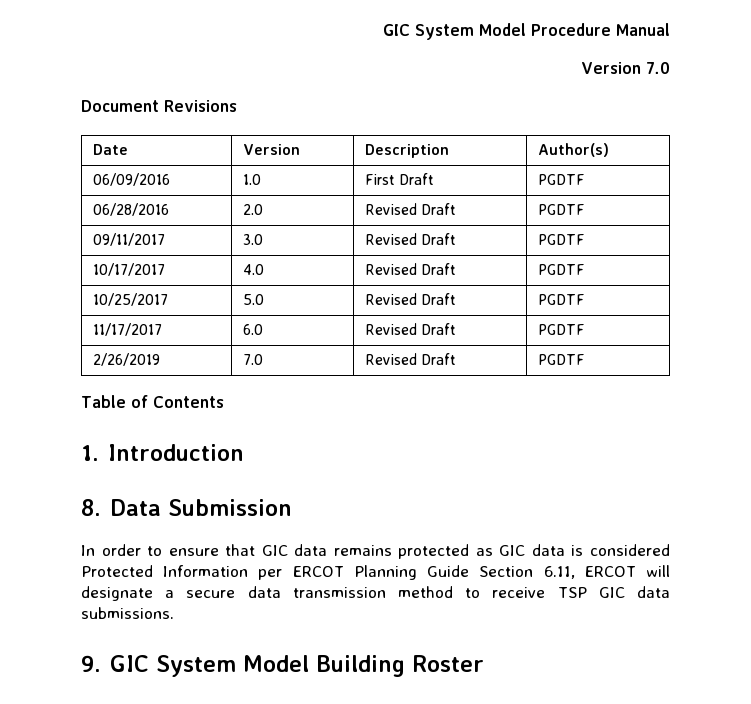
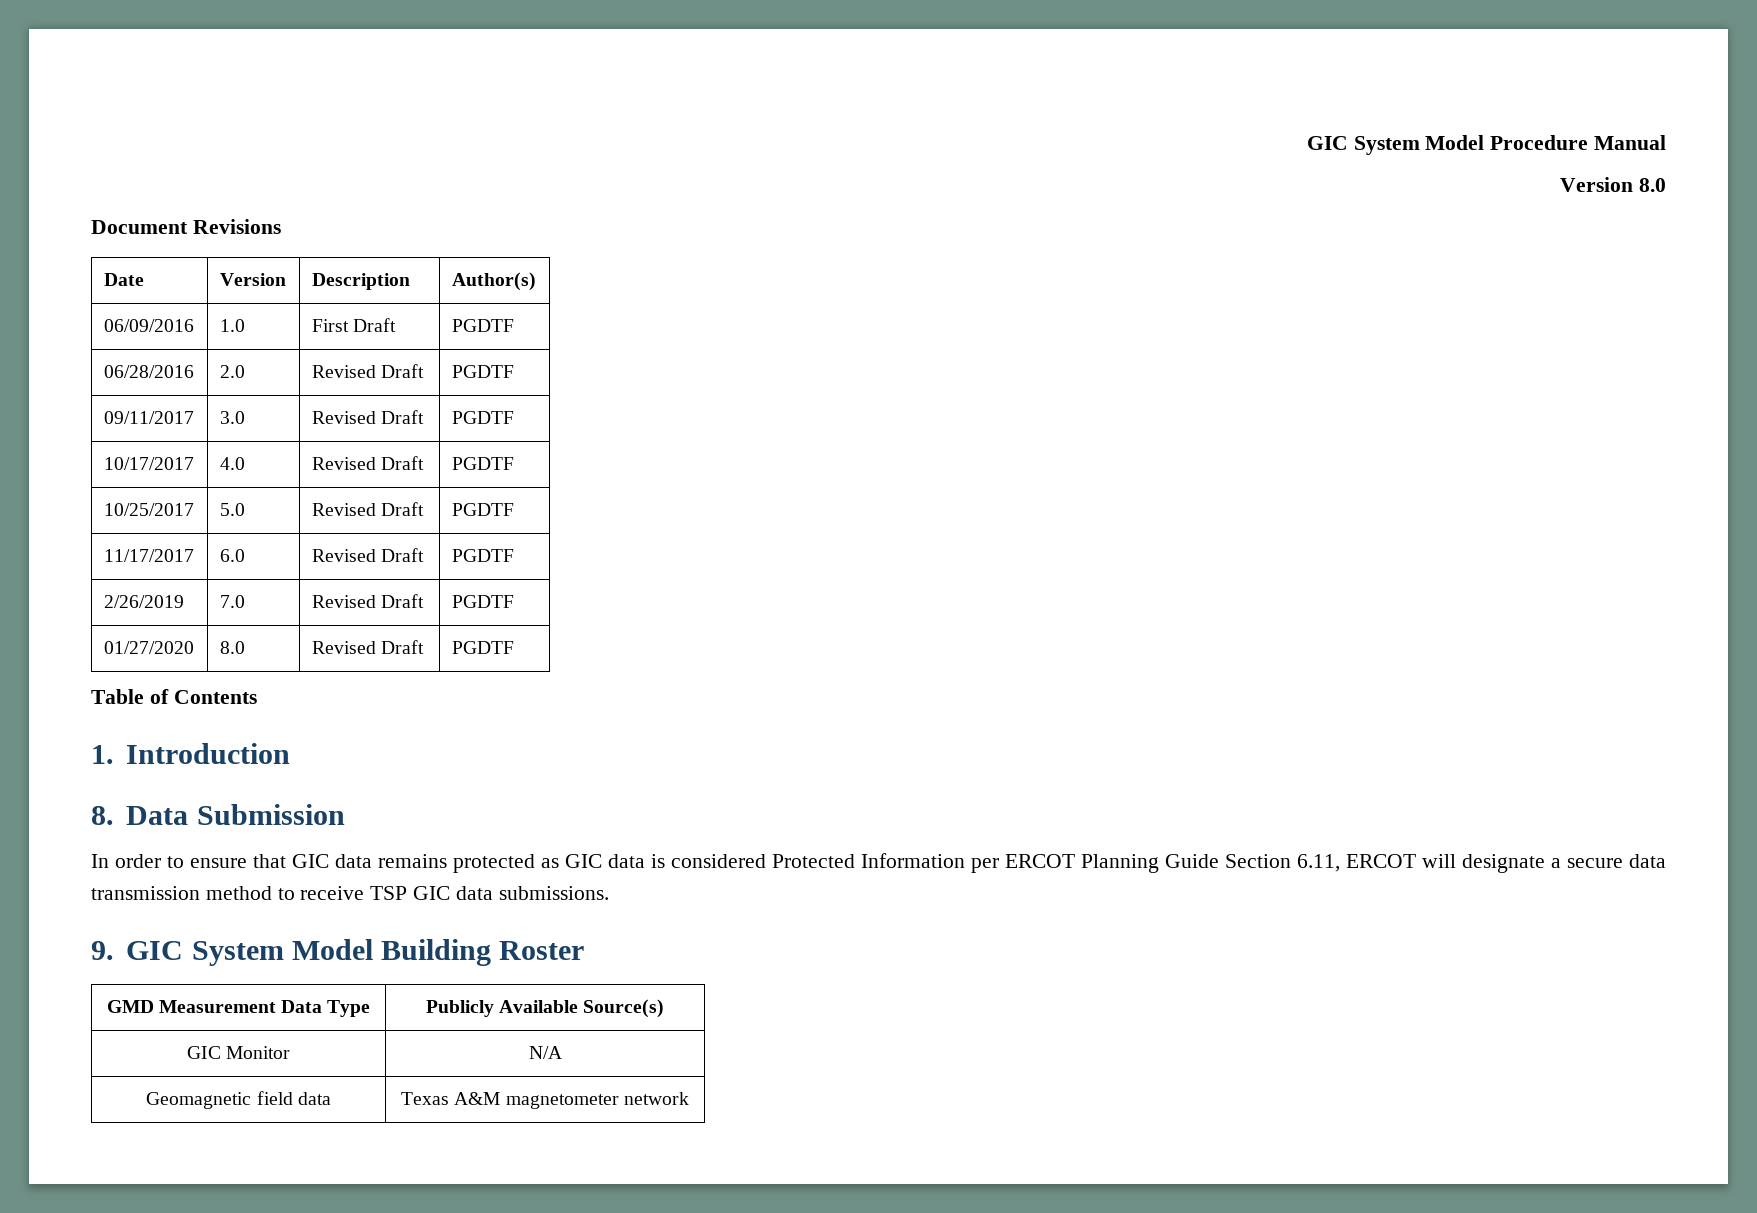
- Version 7.0
+ Version 8.0
+ 01/27/2020 | 8.0 | Revised Draft | PGDTF
+ GMD Measurement Data Type | Publicly Available Source(s)
+ GIC Monitor | N/A
+ Geomagnetic field data | Texas A&M magnetometer network

